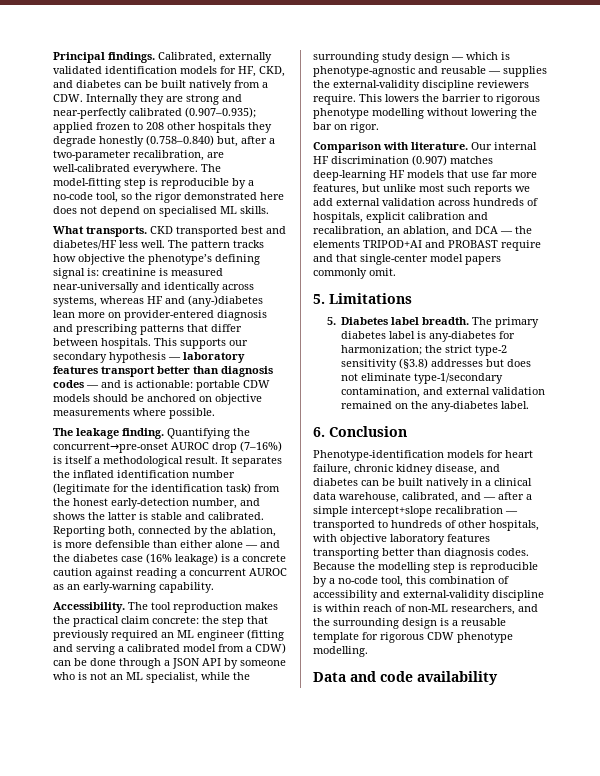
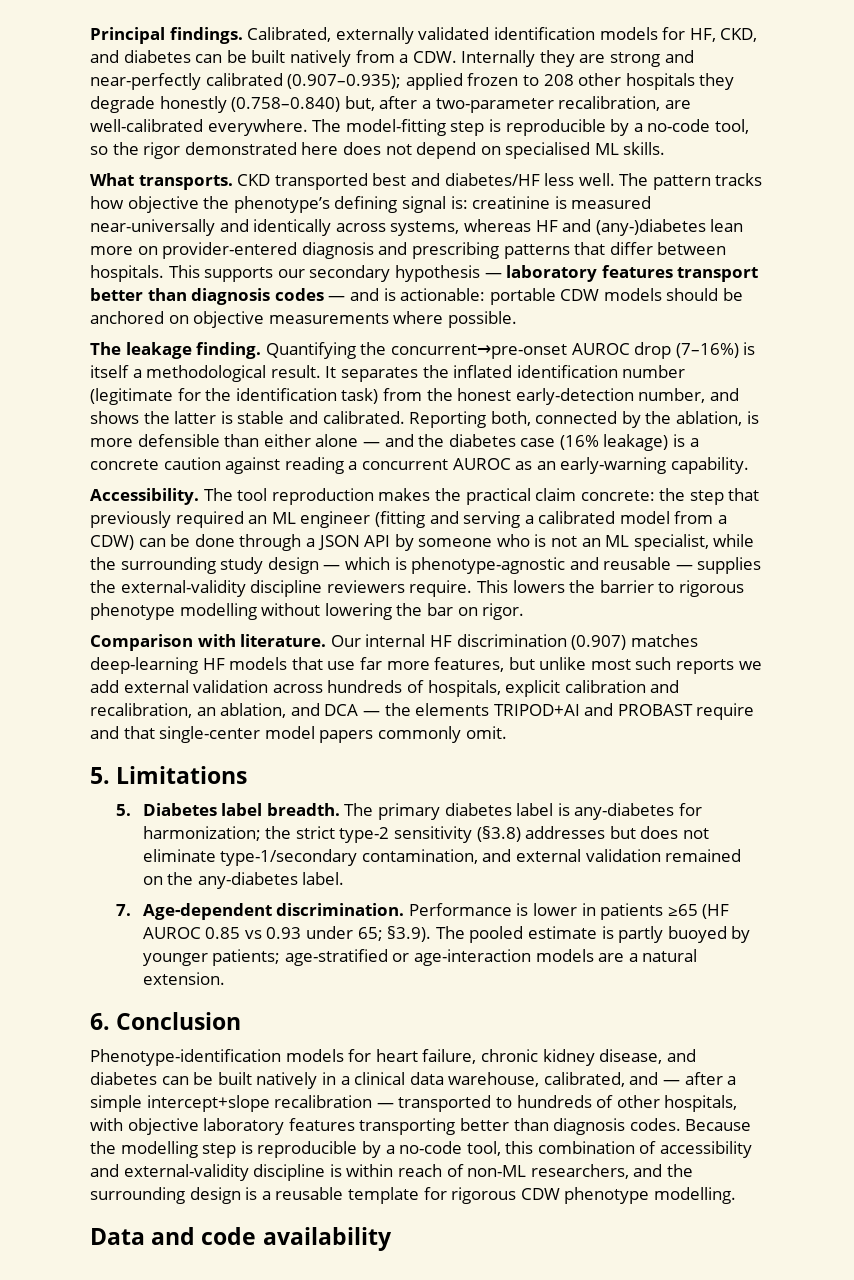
+ 7. Age-dependent discrimination. Performance is lower in patients ≥65 (HF AUROC 0.85 vs 0.93 under 65; §3.9). The pooled estimate is partly buoyed by younger patients; age-stratified or age-interaction models are a natural extension.

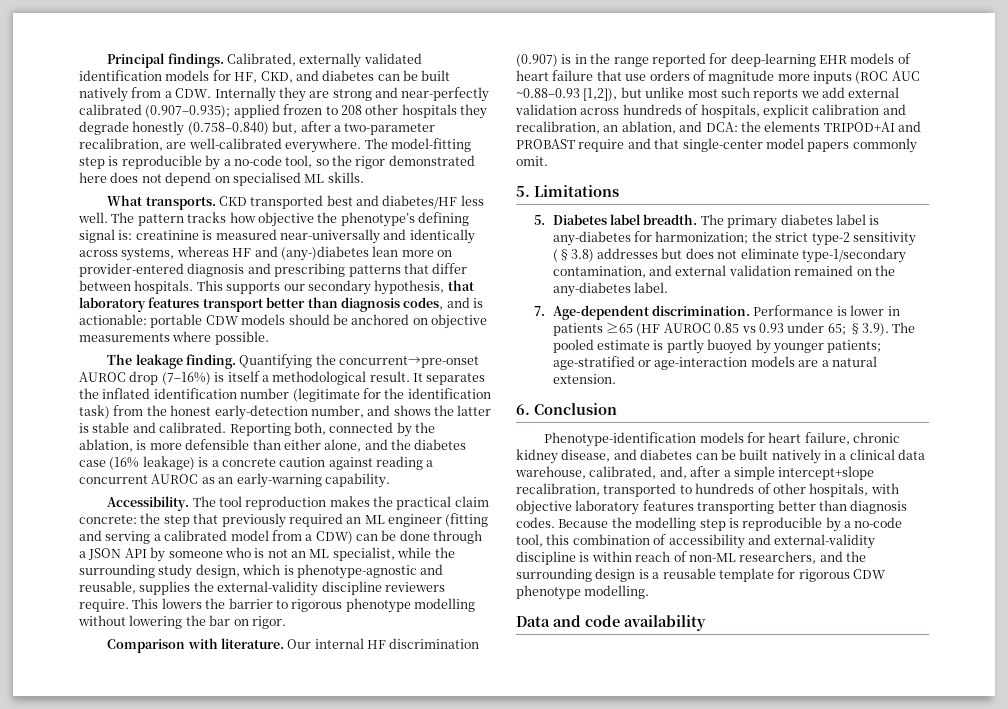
- This supports our secondary hypothesis — laboratory features transport better than diagnosis codes — and is actionable: portable CDW models should be anchored on objective measurements where possible.
+ This supports our secondary hypothesis, that laboratory features transport better than diagnosis codes, and is actionable: portable CDW models should be anchored on objective measurements where possible.
- Reporting both, connected by the ablation, is more defensible than either alone — and the diabetes case (16% leakage) is a concrete caution against reading a concurrent AUROC as an early-warning capability.
+ Reporting both, connected by the ablation, is more defensible than either alone, and the diabetes case (16% leakage) is a concrete caution against reading a concurrent AUROC as an early-warning capability.
- The tool reproduction makes the practical claim concrete: the step that previously required an ML engineer (fitting and serving a calibrated model from a CDW) can be done through a JSON API by someone who is not an ML specialist, while the surrounding study design — which is phenotype-agnostic and reusable — supplies the external-validity discipline reviewers require.
+ The tool reproduction makes the practical claim concrete: the step that previously required an ML engineer (fitting and serving a calibrated model from a CDW) can be done through a JSON API by someone who is not an ML specialist, while the surrounding study design, which is phenotype-agnostic and reusable, supplies the external-validity discipline reviewers require.
- Our internal HF discrimination (0.907) matches deep-learning HF models that use far more features, but unlike most such reports we add external validation across hundreds of hospitals, explicit calibration and recalibration, an ablation, and DCA — the elements TRIPOD+AI and PROBAST require and that single-center model papers commonly omit.
+ Our internal HF discrimination (0.907) is in the range reported for deep-learning EHR models of heart failure that use orders of magnitude more inputs (ROC AUC ~0.88–0.93 [1,2]), but unlike most such reports we add external validation across hundreds of hospitals, explicit calibration and recalibration, an ablation, and DCA: the elements TRIPOD+AI and PROBAST require and that single-center model papers commonly omit.
- Phenotype-identification models for heart failure, chronic kidney disease, and diabetes can be built natively in a clinical data warehouse, calibrated, and — after a simple intercept+slope recalibration — transported to hundreds of other hospitals, with objective laboratory features transporting better than diagnosis codes.
+ Phenotype-identification models for heart failure, chronic kidney disease, and diabetes can be built natively in a clinical data warehouse, calibrated, and, after a simple intercept+slope recalibration, transported to hundreds of other hospitals, with objective laboratory features transporting better than diagnosis codes.

